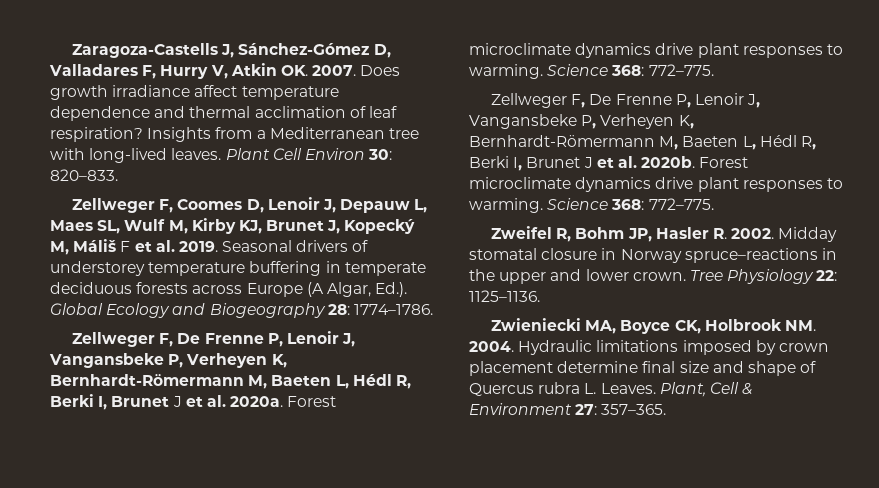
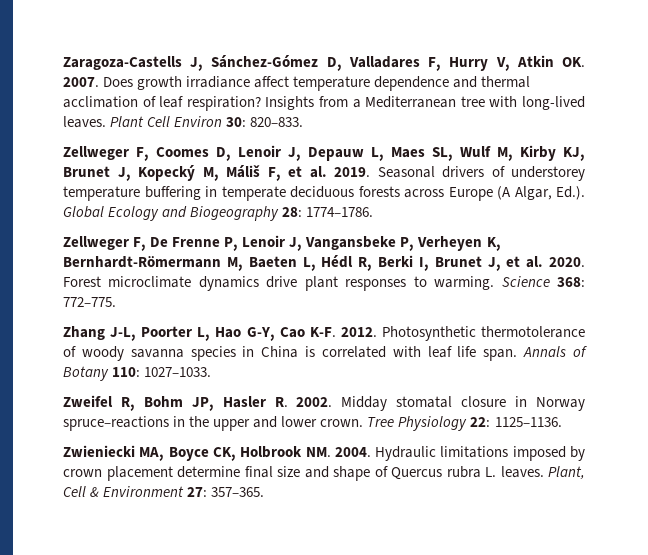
- Zellweger F, Coomes D, Lenoir J, Depauw L, Maes SL, Wulf M, Kirby KJ, Brunet J, Kopecký M, Máliš F et al. 2019.
+ Zellweger F, Coomes D, Lenoir J, Depauw L, Maes SL, Wulf M, Kirby KJ, Brunet J, Kopecký M, Máliš F, et al. 2019.
- Zellweger F, De Frenne P, Lenoir J, Vangansbeke P, Verheyen K, Bernhardt-Römermann M, Baeten L, Hédl R, Berki I, Brunet J et al. 2020a.
+ Zellweger F, De Frenne P, Lenoir J, Vangansbeke P, Verheyen K, Bernhardt-Römermann M, Baeten L, Hédl R, Berki I, Brunet J, et al. 2020.
- Zellweger F, De Frenne P, Lenoir J, Vangansbeke P, Verheyen K, Bernhardt-Römermann M, Baeten L, Hédl R, Berki I, Brunet J et al. 2020b. Forest microclimate dynamics drive plant responses to warming. Science 368: 772–775.
+ Zhang J-L, Poorter L, Hao G-Y, Cao K-F. 2012. Photosynthetic thermotolerance of woody savanna species in China is correlated with leaf life span. Annals of Botany 110: 1027–1033.
- Hydraulic limitations imposed by crown placement determine final size and shape of Quercus rubra L. Leaves.
+ Hydraulic limitations imposed by crown placement determine final size and shape of Quercus rubra L. leaves.

